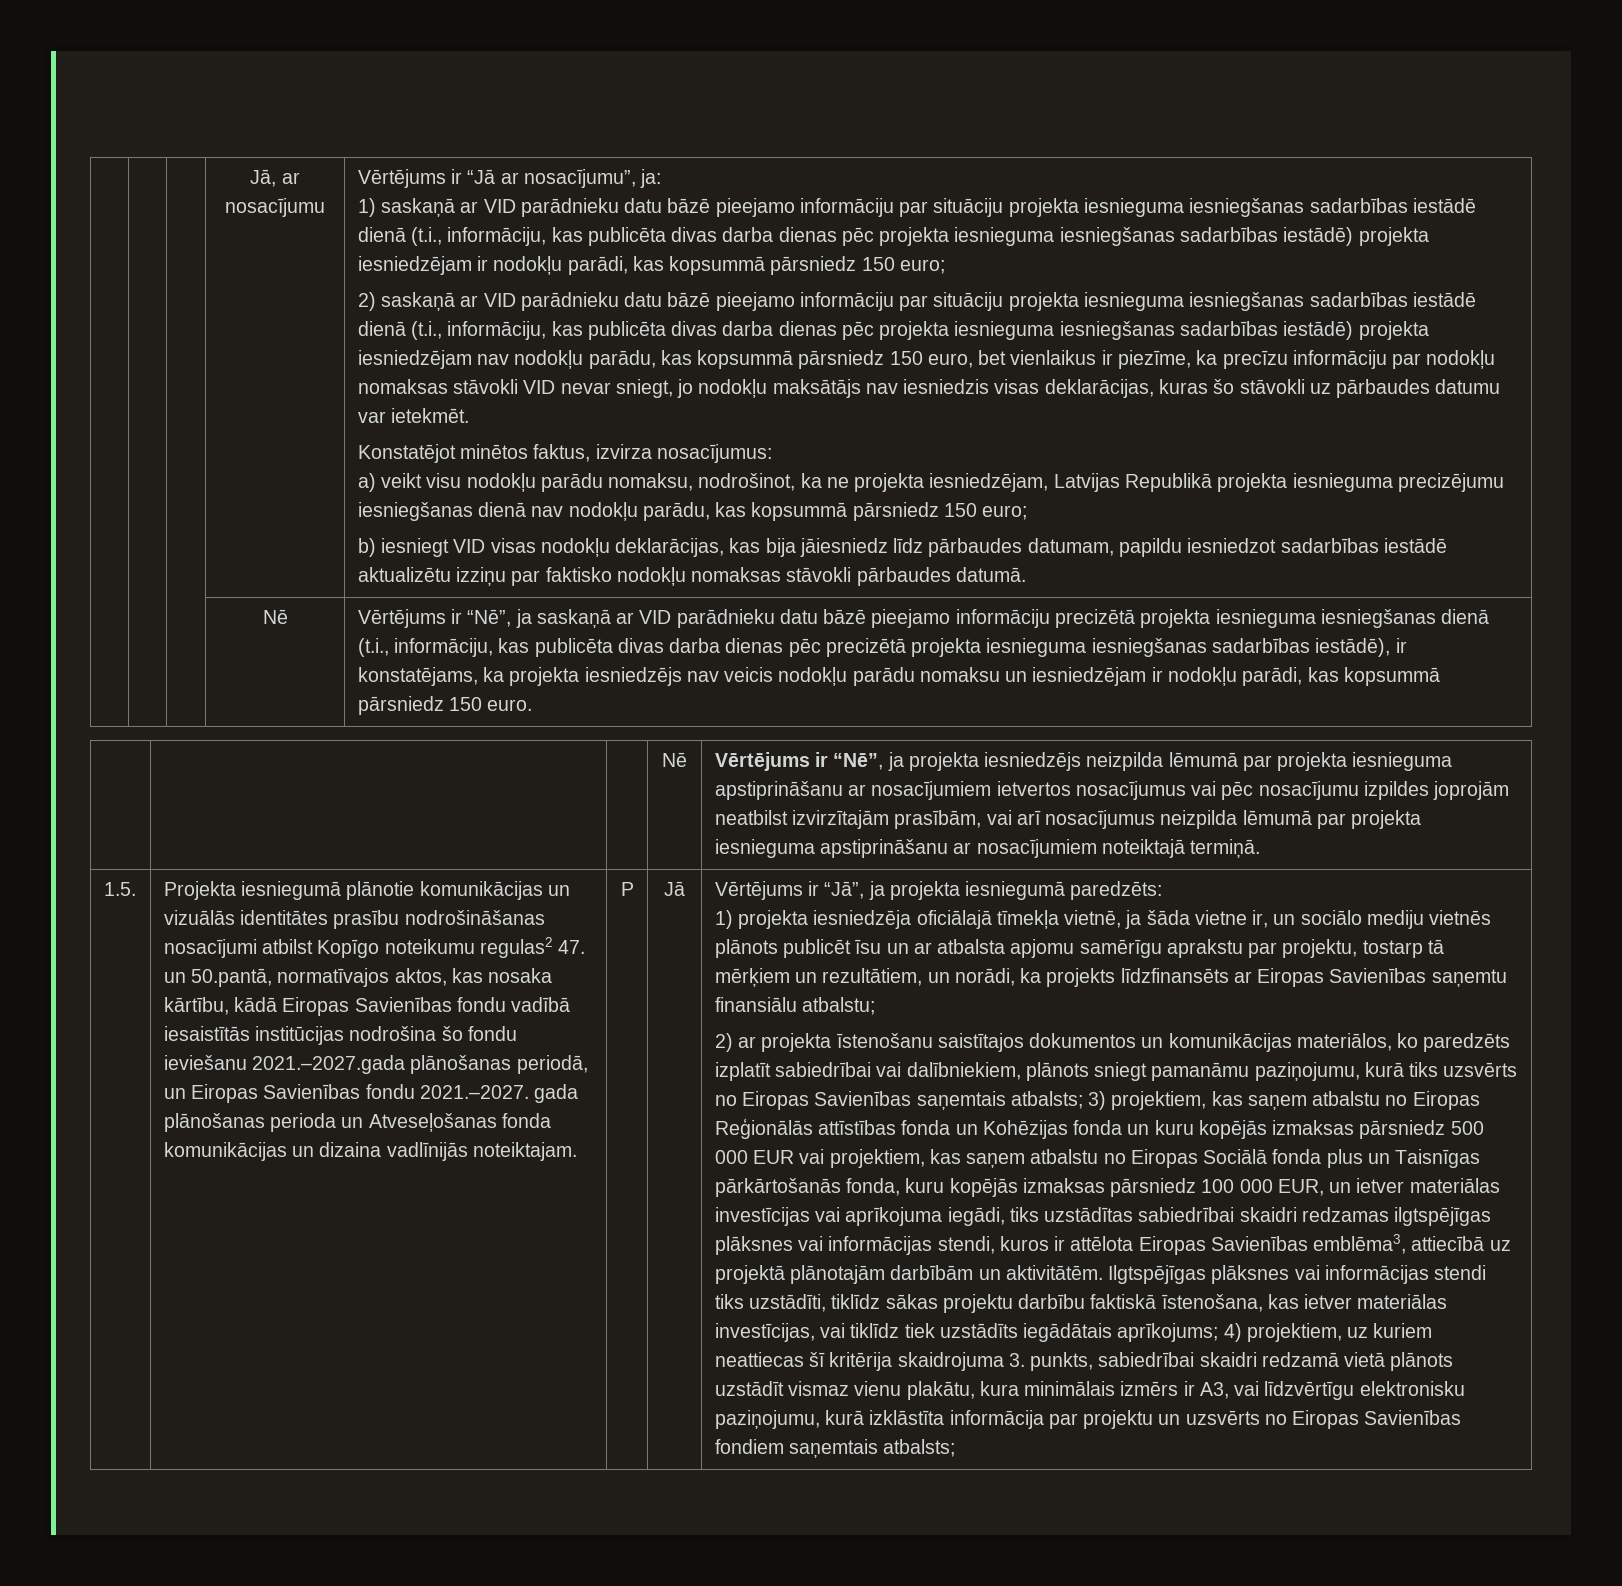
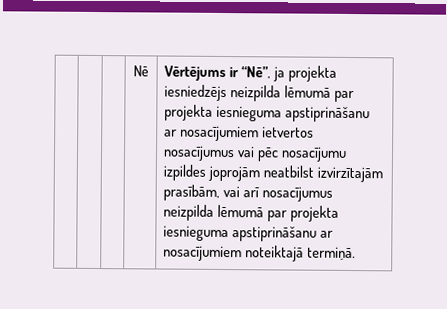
- Jā, ar nosacījumu | Vērtējums ir “Jā ar nosacījumu”, ja:
- 1) saskaņā ar VID parādnieku datu bāzē pieejamo informāciju par situāciju projekta iesnieguma iesniegšanas sadarbības iestādē dienā (t.i., informāciju, kas publicēta divas darba dienas pēc projekta iesnieguma iesniegšanas sadarbības iestādē) projekta iesniedzējam ir nodokļu parādi, kas kopsummā pārsniedz 150 euro;
- 2) saskaņā ar VID parādnieku datu bāzē pieejamo informāciju par situāciju projekta iesnieguma iesniegšanas sadarbības iestādē dienā (t.i., informāciju, kas publicēta divas darba dienas pēc projekta iesnieguma iesniegšanas sadarbības iestādē) projekta iesniedzējam nav nodokļu parādu, kas kopsummā pārsniedz 150 euro, bet vienlaikus ir piezīme, ka precīzu informāciju par nodokļu nomaksas stāvokli VID nevar sniegt, jo nodokļu maksātājs nav iesniedzis visas deklarācijas, kuras šo stāvokli uz pārbaudes datumu var ietekmēt.
- Konstatējot minētos faktus, izvirza nosacījumus:
- a) veikt visu nodokļu parādu nomaksu, nodrošinot, ka ne projekta iesniedzējam, Latvijas Republikā projekta iesnieguma precizējumu iesniegšanas dienā nav nodokļu parādu, kas kopsummā pārsniedz 150 euro;
- b) iesniegt VID visas nodokļu deklarācijas, kas bija jāiesniedz līdz pārbaudes datumam, papildu iesniedzot sadarbības iestādē aktualizētu izziņu par faktisko nodokļu nomaksas stāvokli pārbaudes datumā.
- | | | Nē | Vērtējums ir “Nē”, ja saskaņā ar VID parādnieku datu bāzē pieejamo informāciju precizētā projekta iesnieguma iesniegšanas dienā (t.i., informāciju, kas publicēta divas darba dienas pēc precizētā projekta iesnieguma iesniegšanas sadarbības iestādē), ir konstatējams, ka projekta iesniedzējs nav veicis nodokļu parādu nomaksu un iesniedzējam ir nodokļu parādi, kas kopsummā pārsniedz 150 euro.
- | | | Nē | Vērtējums ir “Nē”, ja projekta iesniedzējs neizpilda lēmumā par projekta iesnieguma apstiprināšanu ar nosacījumiem ietvertos nosacījumus vai pēc nosacījumu izpildes joprojām neatbilst izvirzītajām prasībām, vai arī nosacījumus neizpilda lēmumā par projekta iesnieguma apstiprināšanu ar nosacījumiem noteiktajā termiņā.
+ Nē | Vērtējums ir “Nē”, ja projekta iesniedzējs neizpilda lēmumā par projekta iesnieguma apstiprināšanu ar nosacījumiem ietvertos nosacījumus vai pēc nosacījumu izpildes joprojām neatbilst izvirzītajām prasībām, vai arī nosacījumus neizpilda lēmumā par projekta iesnieguma apstiprināšanu ar nosacījumiem noteiktajā termiņā.
- 1.5. | Projekta iesniegumā plānotie komunikācijas un vizuālās identitātes prasību nodrošināšanas nosacījumi atbilst Kopīgo noteikumu regulas2 47. un 50.pantā, normatīvajos aktos, kas nosaka kārtību, kādā Eiropas Savienības fondu vadībā iesaistītās institūcijas nodrošina šo fondu ieviešanu 2021.–2027.gada plānošanas periodā, un Eiropas Savienības fondu 2021.–2027. gada plānošanas perioda un Atveseļošanas fonda komunikācijas un dizaina vadlīnijās noteiktajam. | P | Jā | Vērtējums ir “Jā”, ja projekta iesniegumā paredzēts:
- 1) projekta iesniedzēja oficiālajā tīmekļa vietnē, ja šāda vietne ir, un sociālo mediju vietnēs plānots publicēt īsu un ar atbalsta apjomu samērīgu aprakstu par projektu, tostarp tā mērķiem un rezultātiem, un norādi, ka projekts līdzfinansēts ar Eiropas Savienības saņemtu finansiālu atbalstu;
- 2) ar projekta īstenošanu saistītajos dokumentos un komunikācijas materiālos, ko paredzēts izplatīt sabiedrībai vai dalībniekiem, plānots sniegt pamanāmu paziņojumu, kurā tiks uzsvērts no Eiropas Savienības saņemtais atbalsts; 3) projektiem, kas saņem atbalstu no Eiropas Reģionālās attīstības fonda un Kohēzijas fonda un kuru kopējās izmaksas pārsniedz 500 000 EUR vai projektiem, kas saņem atbalstu no Eiropas Sociālā fonda plus un Taisnīgas pārkārtošanās fonda, kuru kopējās izmaksas pārsniedz 100 000 EUR, un ietver materiālas investīcijas vai aprīkojuma iegādi, tiks uzstādītas sabiedrībai skaidri redzamas ilgtspējīgas plāksnes vai informācijas stendi, kuros ir attēlota Eiropas Savienības emblēma3, attiecībā uz projektā plānotajām darbībām un aktivitātēm. Ilgtspējīgas plāksnes vai informācijas stendi tiks uzstādīti, tiklīdz sākas projektu darbību faktiskā īstenošana, kas ietver materiālas investīcijas, vai tiklīdz tiek uzstādīts iegādātais aprīkojums; 4) projektiem, uz kuriem neattiecas šī kritērija skaidrojuma 3. punkts, sabiedrībai skaidri redzamā vietā plānots uzstādīt vismaz vienu plakātu, kura minimālais izmērs ir A3, vai līdzvērtīgu elektronisku paziņojumu, kurā izklāstīta informācija par projektu un uzsvērts no Eiropas Savienības fondiem saņemtais atbalsts;

